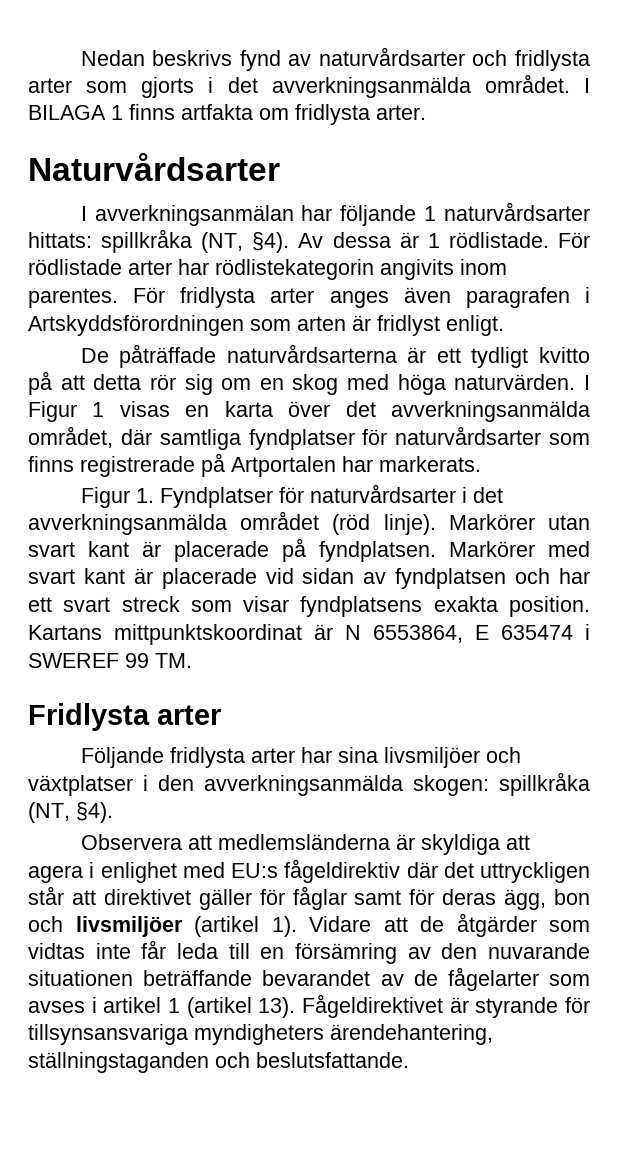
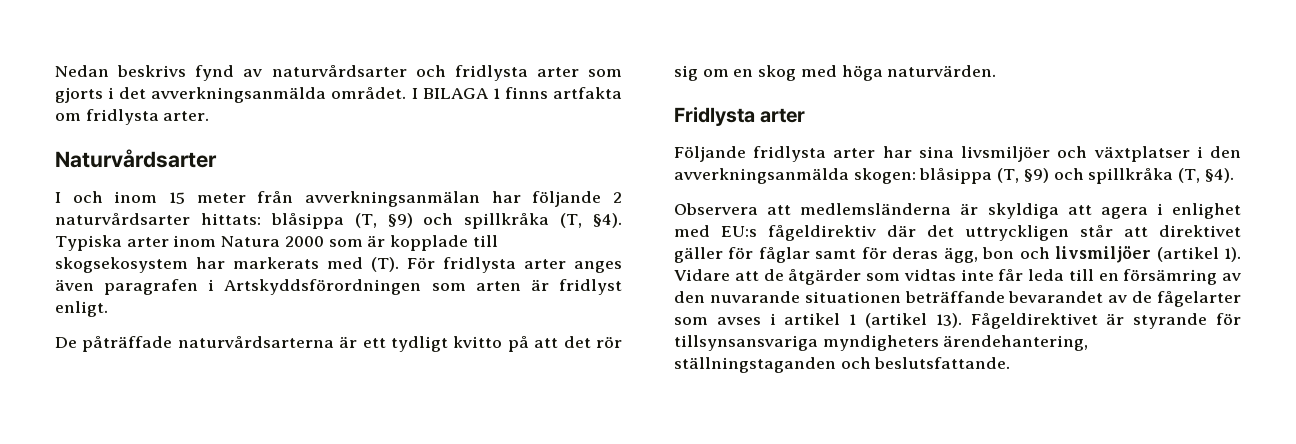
- I avverkningsanmälan har följande 1 naturvårdsarter hittats: spillkråka (NT, §4). Av dessa är 1 rödlistade. För rödlistade arter har rödlistekategorin angivits inom parentes. För fridlysta arter anges även paragrafen i Artskyddsförordningen som arten är fridlyst enligt.
+ I och inom 15 meter från avverkningsanmälan har följande 2 naturvårdsarter hittats: blåsippa (T, §9) och spillkråka (T, §4). Typiska arter inom Natura 2000 som är kopplade till skogsekosystem har markerats med (T). För fridlysta arter anges även paragrafen i Artskyddsförordningen som arten är fridlyst enligt.
- De påträffade naturvårdsarterna är ett tydligt kvitto på att detta rör sig om en skog med höga naturvärden. I Figur 1 visas en karta över det avverkningsanmälda området, där samtliga fyndplatser för naturvårdsarter som finns registrerade på Artportalen har markerats.
- Figur 1. Fyndplatser för naturvårdsarter i det avverkningsanmälda området (röd linje). Markörer utan svart kant är placerade på fyndplatsen. Markörer med svart kant är placerade vid sidan av fyndplatsen och har ett svart streck som visar fyndplatsens exakta position. Kartans mittpunktskoordinat är N 6553864, E 635474 i SWEREF 99 TM.
+ De påträffade naturvårdsarterna är ett tydligt kvitto på att det rör sig om en skog med höga naturvärden.
- Följande fridlysta arter har sina livsmiljöer och växtplatser i den avverkningsanmälda skogen: spillkråka (NT, §4).
+ Följande fridlysta arter har sina livsmiljöer och växtplatser i den avverkningsanmälda skogen: blåsippa (T, §9) och spillkråka (T, §4).

